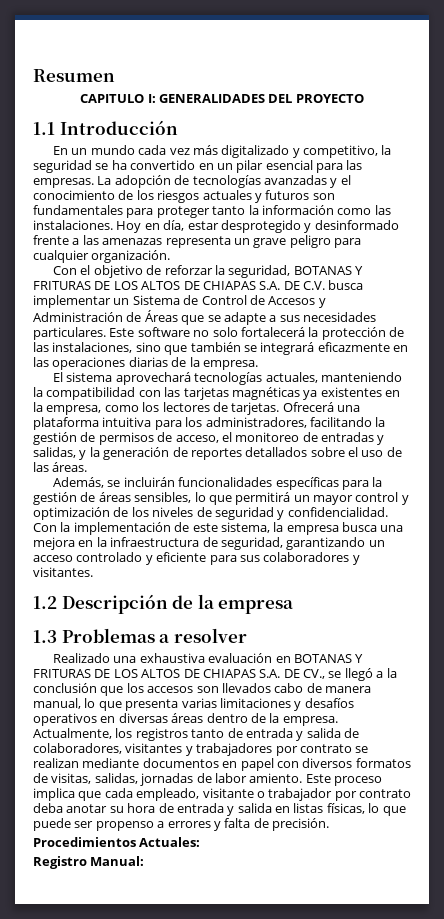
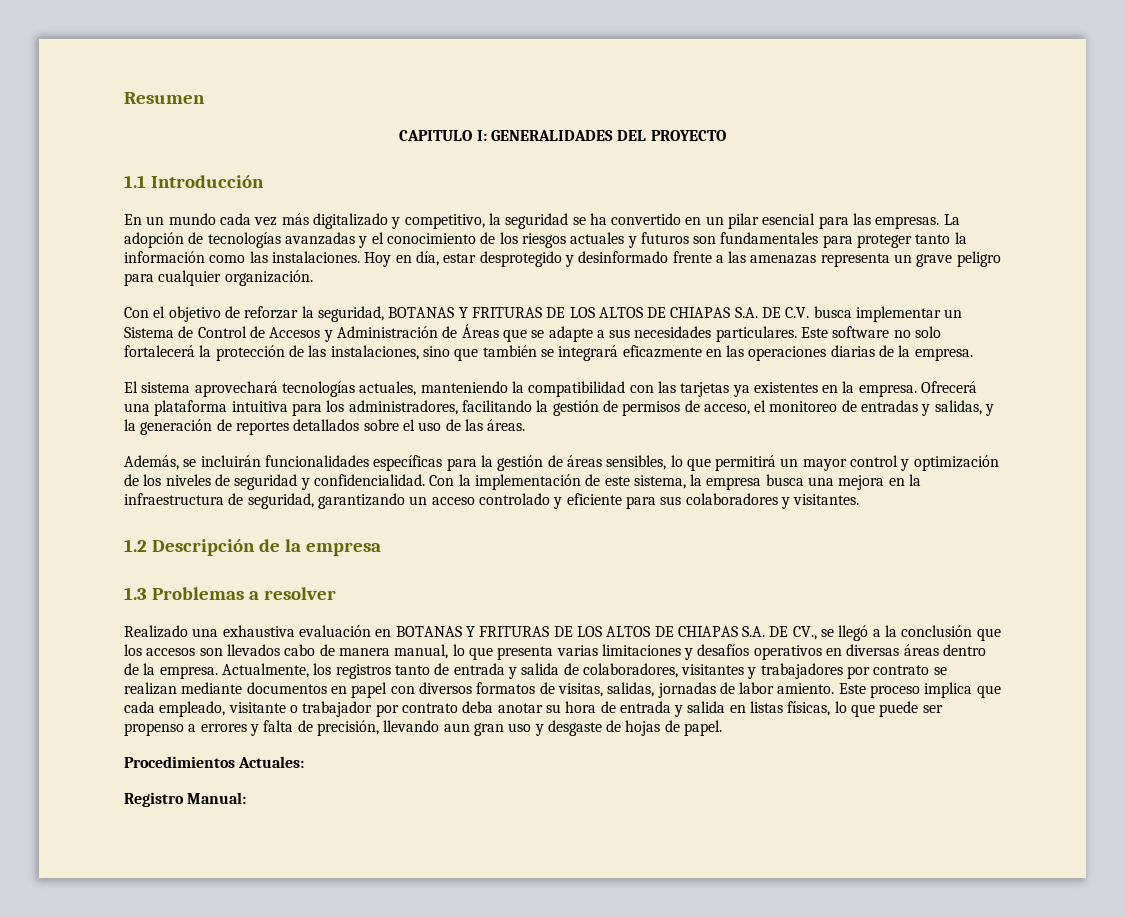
- El sistema aprovechará tecnologías actuales, manteniendo la compatibilidad con las tarjetas magnéticas ya existentes en la empresa, como los lectores de tarjetas.
+ El sistema aprovechará tecnologías actuales, manteniendo la compatibilidad con las tarjetas ya existentes en la empresa.
- Este proceso implica que cada empleado, visitante o trabajador por contrato deba anotar su hora de entrada y salida en listas físicas, lo que puede ser propenso a errores y falta de precisión.
+ Este proceso implica que cada empleado, visitante o trabajador por contrato deba anotar su hora de entrada y salida en listas físicas, lo que puede ser propenso a errores y falta de precisión, llevando aun gran uso y desgaste de hojas de papel.

